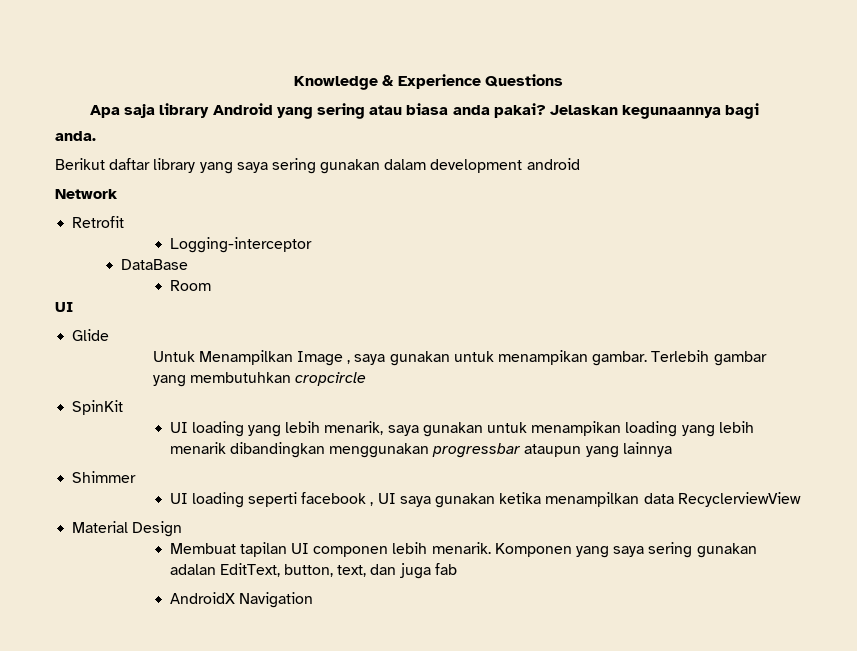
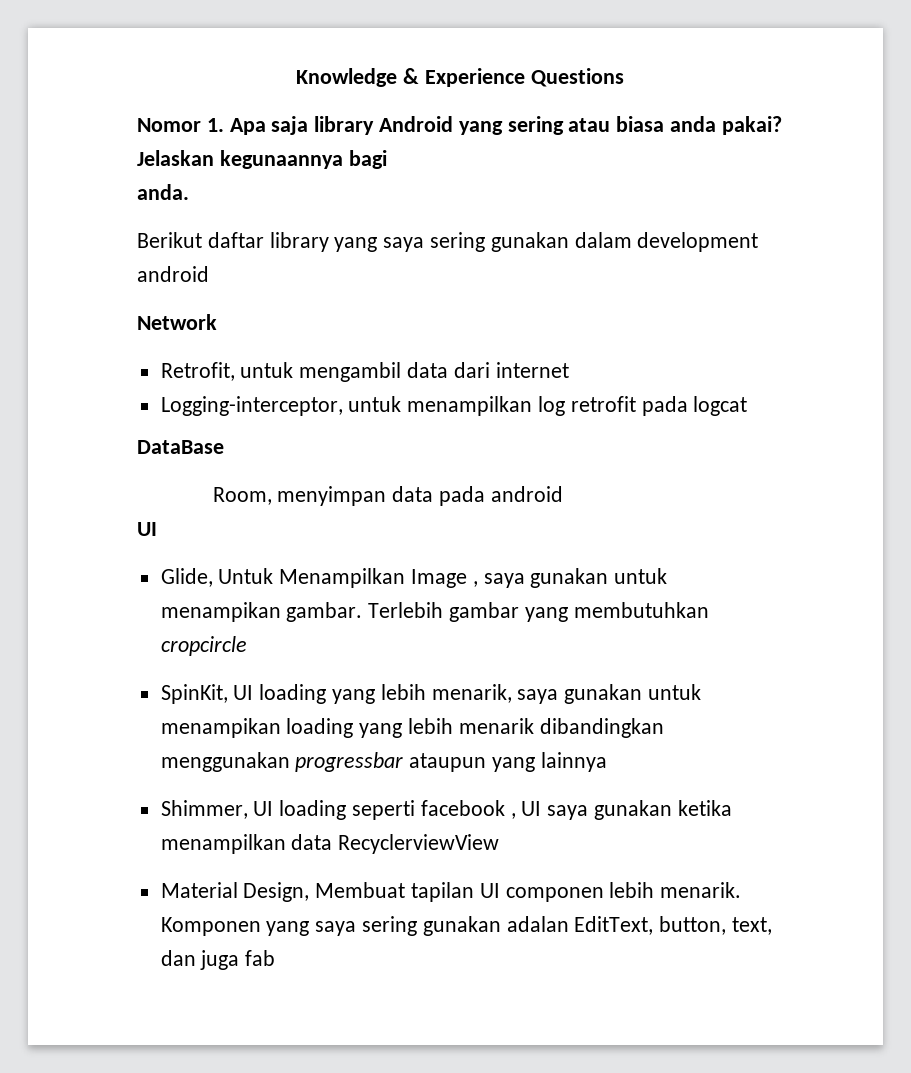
- Apa saja library Android yang sering atau biasa anda pakai?
+ Nomor 1. Apa saja library Android yang sering atau biasa anda pakai?
- Retrofit
- Logging-interceptor
+ Retrofit, untuk mengambil data dari internet
+ Logging-interceptor, untuk menampilkan log retrofit pada logcat
  DataBase
- Room
+ Room, menyimpan data pada android
- Glide
- Untuk Menampilkan Image , saya gunakan untuk menampikan gambar.
+ Glide, Untuk Menampilkan Image , saya gunakan untuk menampikan gambar.
- SpinKit
- UI loading yang lebih menarik, saya gunakan untuk menampikan loading yang lebih menarik dibandingkan menggunakan progressbar ataupun yang lainnya
+ SpinKit, UI loading yang lebih menarik, saya gunakan untuk menampikan loading yang lebih menarik dibandingkan menggunakan progressbar ataupun yang lainnya
- Shimmer
- UI loading seperti facebook , UI saya gunakan ketika menampilkan data RecyclerviewView
+ Shimmer, UI loading seperti facebook , UI saya gunakan ketika menampilkan data RecyclerviewView
- Material Design
- Membuat tapilan UI componen lebih menarik.
+ Material Design, Membuat tapilan UI componen lebih menarik.
- AndroidX Navigation

